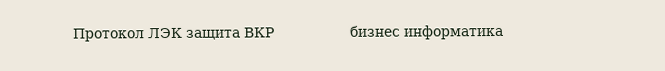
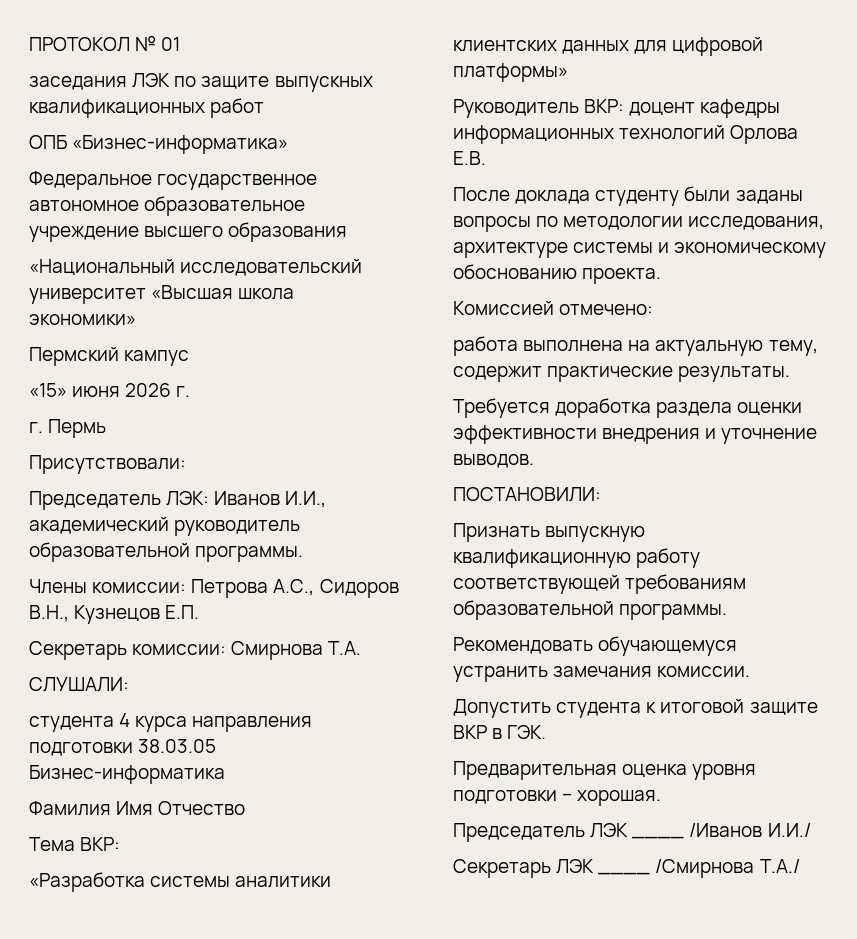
- Протокол ЛЭК защита ВКР бизнес информатика
+ ПРОТОКОЛ № 01
+ заседания ЛЭК по защите выпускных квалификационных работ
+ ОПБ «Бизнес-информатика»
+ Федеральное государственное автономное образовательное учреждение высшего образования
+ «Национальный исследовательский университет «Высшая школа экономики»
+ Пермский кампус
+ «15» июня 2026 г.
+ г. Пермь
+ Присутствовали:
+ Председатель ЛЭК: Иванов И.И., академический руководитель образовательной программы.
+ Члены комиссии: Петрова А.С., Сидоров В.Н., Кузнецов Е.П.
+ Секретарь комиссии: Смирнова Т.А.
+ СЛУШАЛИ:
+ студента 4 курса направления подготовки 38.03.05 Бизнес-информатика
+ Фамилия Имя Отчество
+ Тема ВКР:
+ «Разработка системы аналитики клиентских данных для цифровой платформы»
+ Руководитель ВКР: доцент кафедры информационных технологий Орлова Е.В.
+ После доклада студенту были заданы вопросы по методологии исследования, архитектуре системы и экономическому обоснованию проекта.
+ Комиссией отмечено:
+ работа выполнена на актуальную тему, содержит практические результаты.
+ Требуется доработка раздела оценки эффективности внедрения и уточнение выводов.
+ ПОСТАНОВИЛИ:
+ Признать выпускную квалификационную работу соответствующей требованиям образовательной программы.
+ Рекомендовать обучающемуся устранить замечания комиссии.
+ Допустить студента к итоговой защите ВКР в ГЭК.
+ Предварительная оценка уровня подготовки – хорошая.
+ Председатель ЛЭК ____ /Иванов И.И./
+ Секретарь ЛЭК ____ /Смирнова Т.А./

